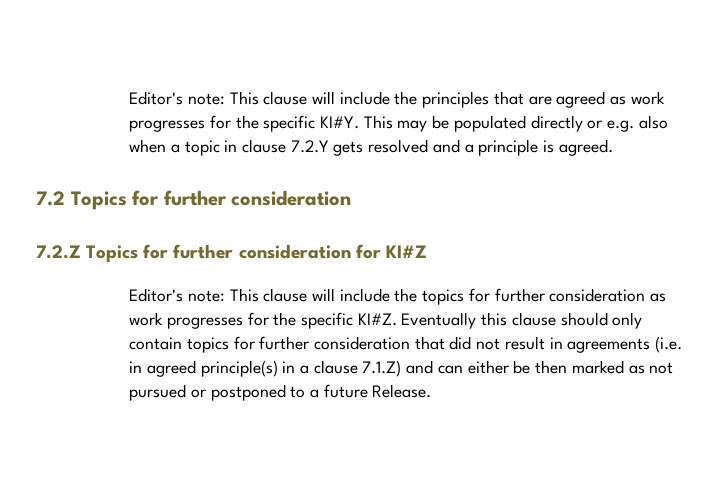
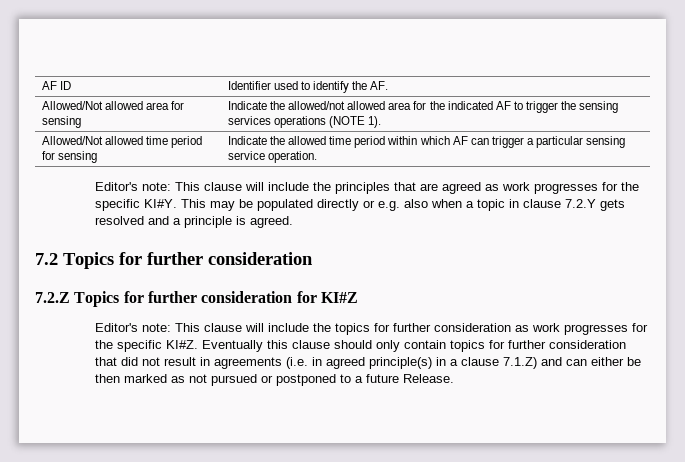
+ AF ID | Identifier used to identify the AF.
+ Allowed/Not allowed area for sensing | Indicate the allowed/not allowed area for the indicated AF to trigger the sensing services operations (NOTE 1).
+ Allowed/Not allowed time period for sensing | Indicate the allowed time period within which AF can trigger a particular sensing service operation.

